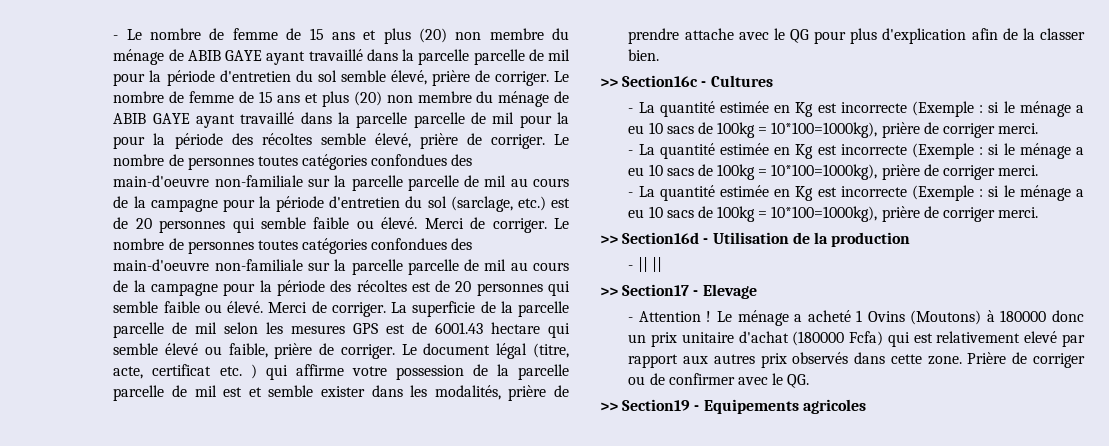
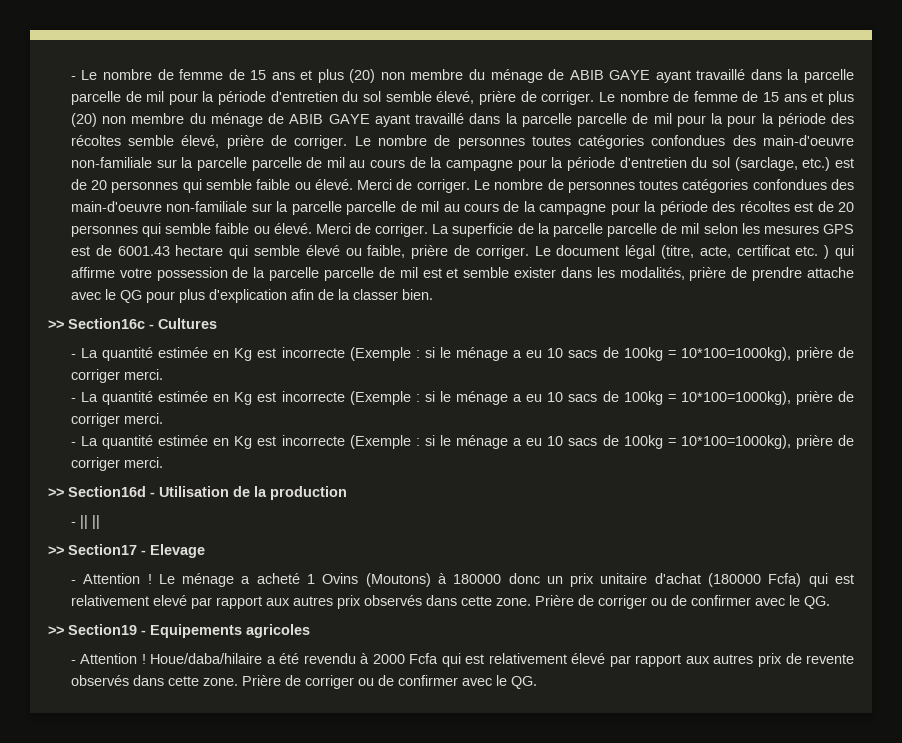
+ - Attention ! Houe/daba/hilaire a été revendu à 2000 Fcfa qui est relativement élevé par rapport aux autres prix de revente observés dans cette zone. Prière de corriger ou de confirmer avec le QG.

